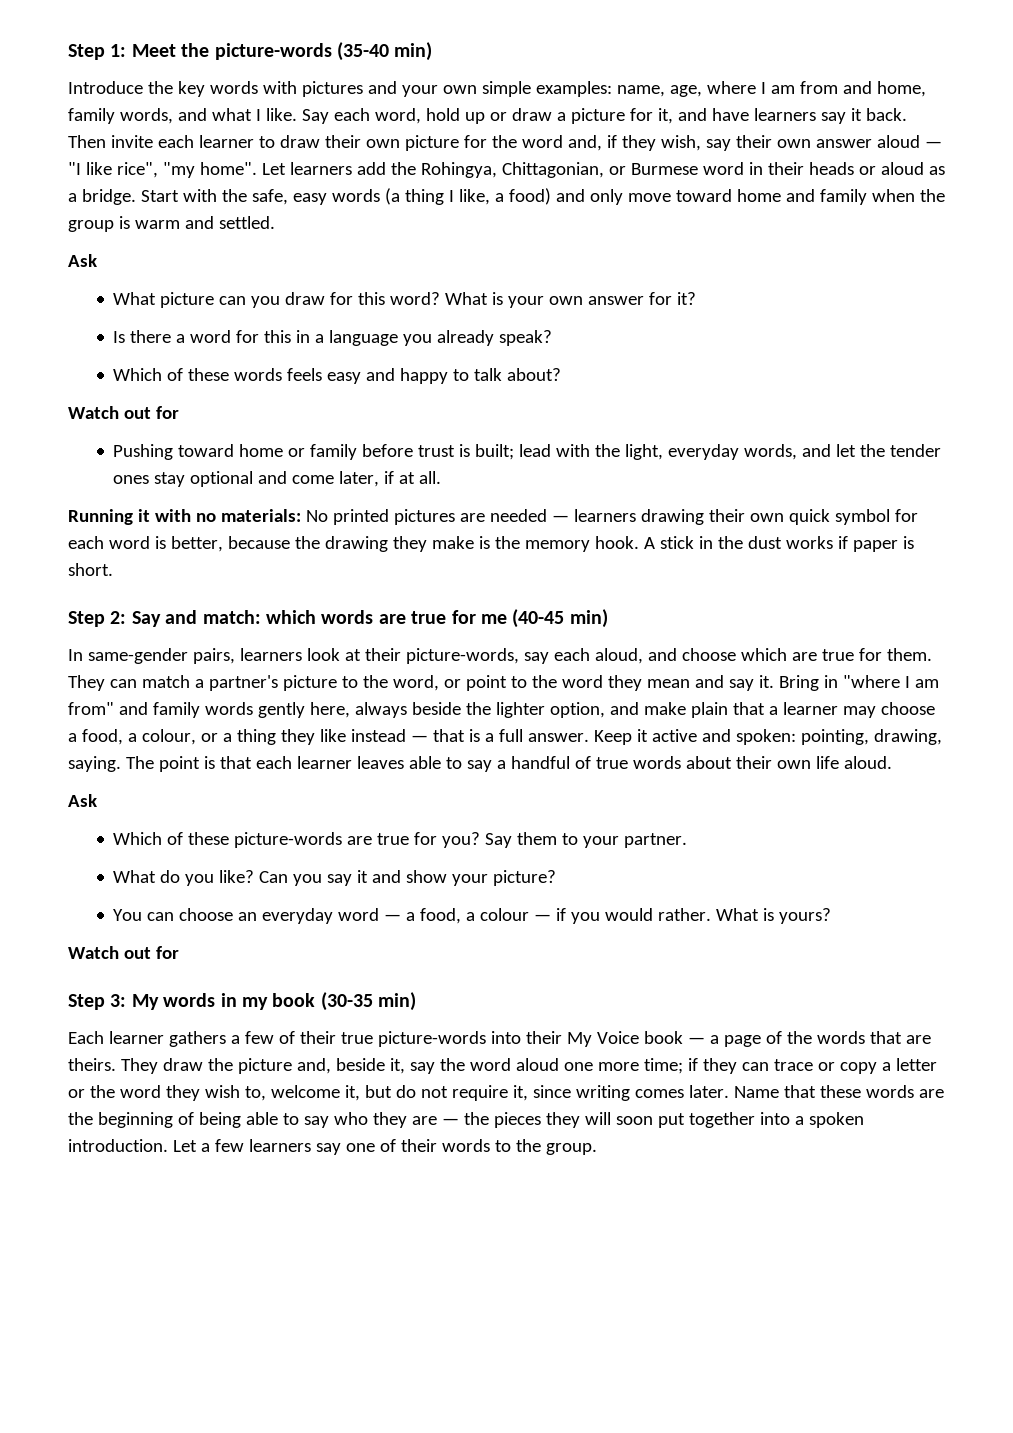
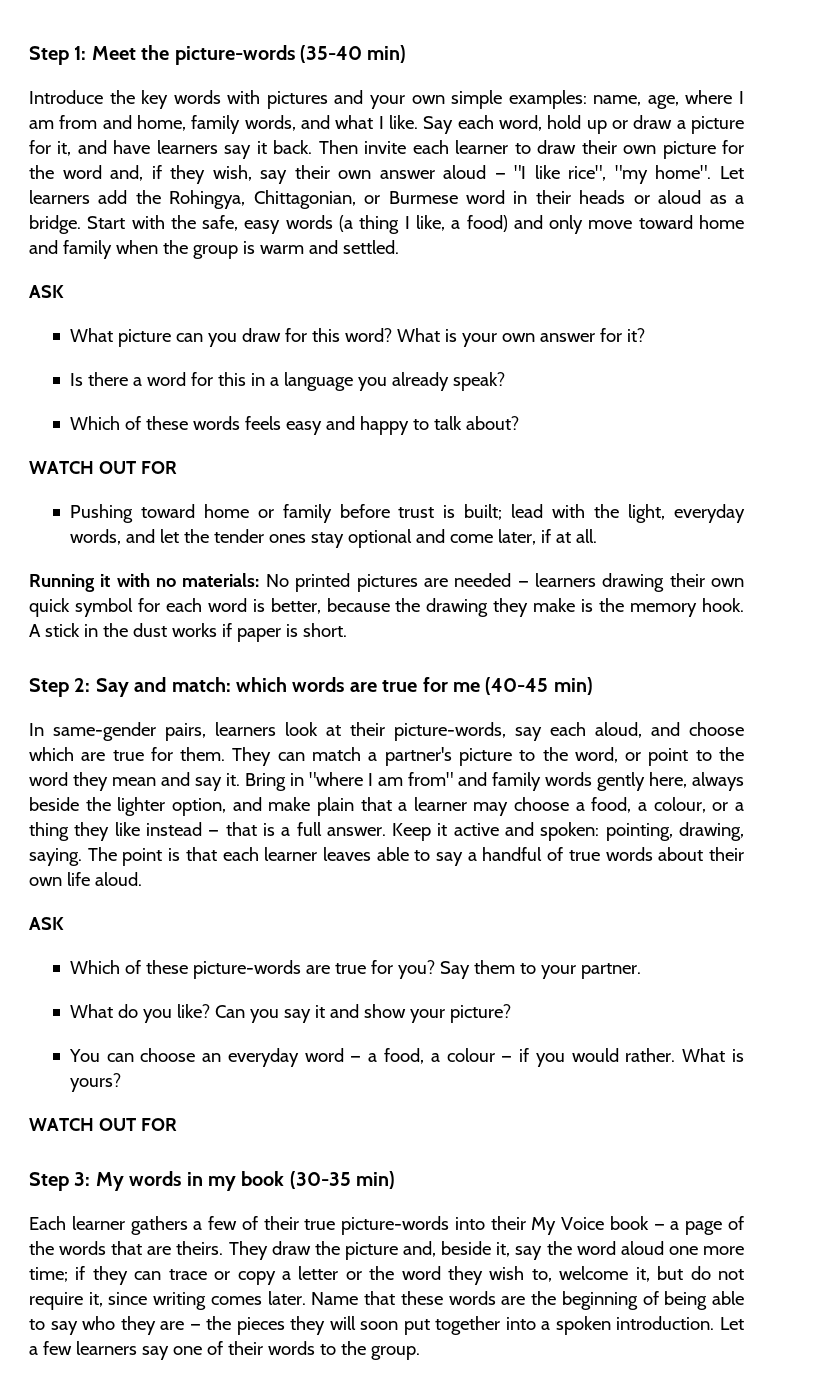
  Start with the safe, easy words (a thing I like, a food) and only move toward home and family when the group is warm and settled.
- Ask
+ ASK
  Which of these words feels easy and happy to talk about?
- Watch out for
+ WATCH OUT FOR
  The point is that each learner leaves able to say a handful of true words about their own life aloud.
- Ask
+ ASK
  What is yours?
- Watch out for
+ WATCH OUT FOR

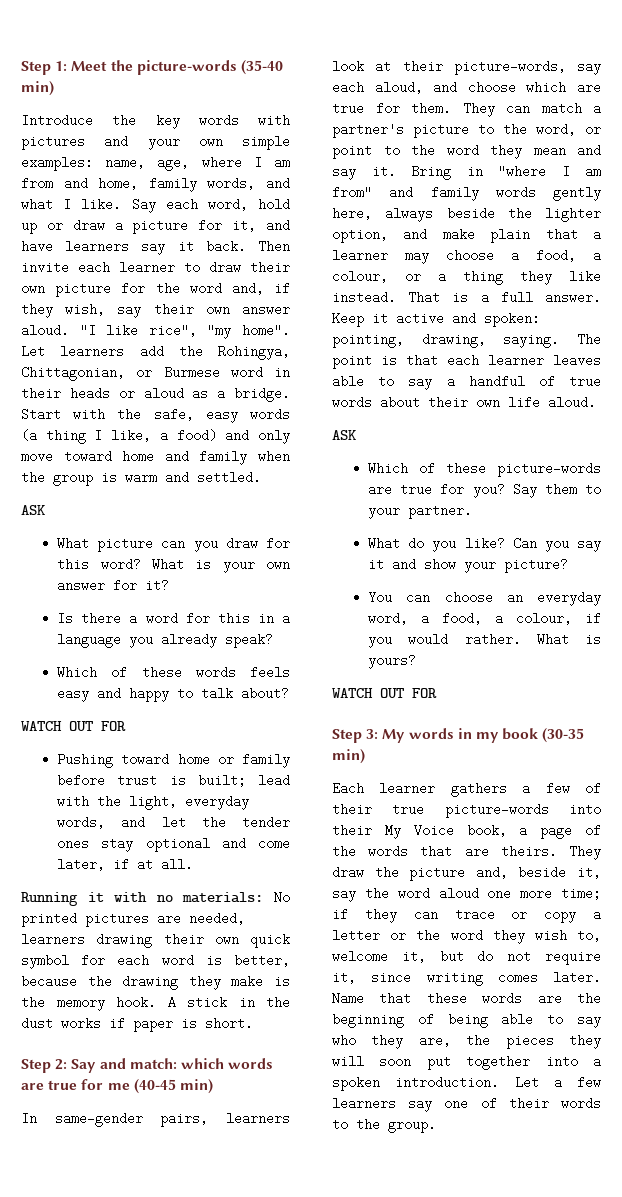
- Then invite each learner to draw their own picture for the word and, if they wish, say their own answer aloud — "I like rice", "my home".
+ Then invite each learner to draw their own picture for the word and, if they wish, say their own answer aloud. "I like rice", "my home".
- Running it with no materials: No printed pictures are needed — learners drawing their own quick symbol for each word is better, because the drawing they make is the memory hook.
+ Running it with no materials: No printed pictures are needed, learners drawing their own quick symbol for each word is better, because the drawing they make is the memory hook.
- Bring in "where I am from" and family words gently here, always beside the lighter option, and make plain that a learner may choose a food, a colour, or a thing they like instead — that is a full answer.
+ Bring in "where I am from" and family words gently here, always beside the lighter option, and make plain that a learner may choose a food, a colour, or a thing they like instead. That is a full answer.
- You can choose an everyday word — a food, a colour — if you would rather.
+ You can choose an everyday word, a food, a colour, if you would rather.
- Each learner gathers a few of their true picture-words into their My Voice book — a page of the words that are theirs.
+ Each learner gathers a few of their true picture-words into their My Voice book, a page of the words that are theirs.
- Name that these words are the beginning of being able to say who they are — the pieces they will soon put together into a spoken introduction.
+ Name that these words are the beginning of being able to say who they are, the pieces they will soon put together into a spoken introduction.

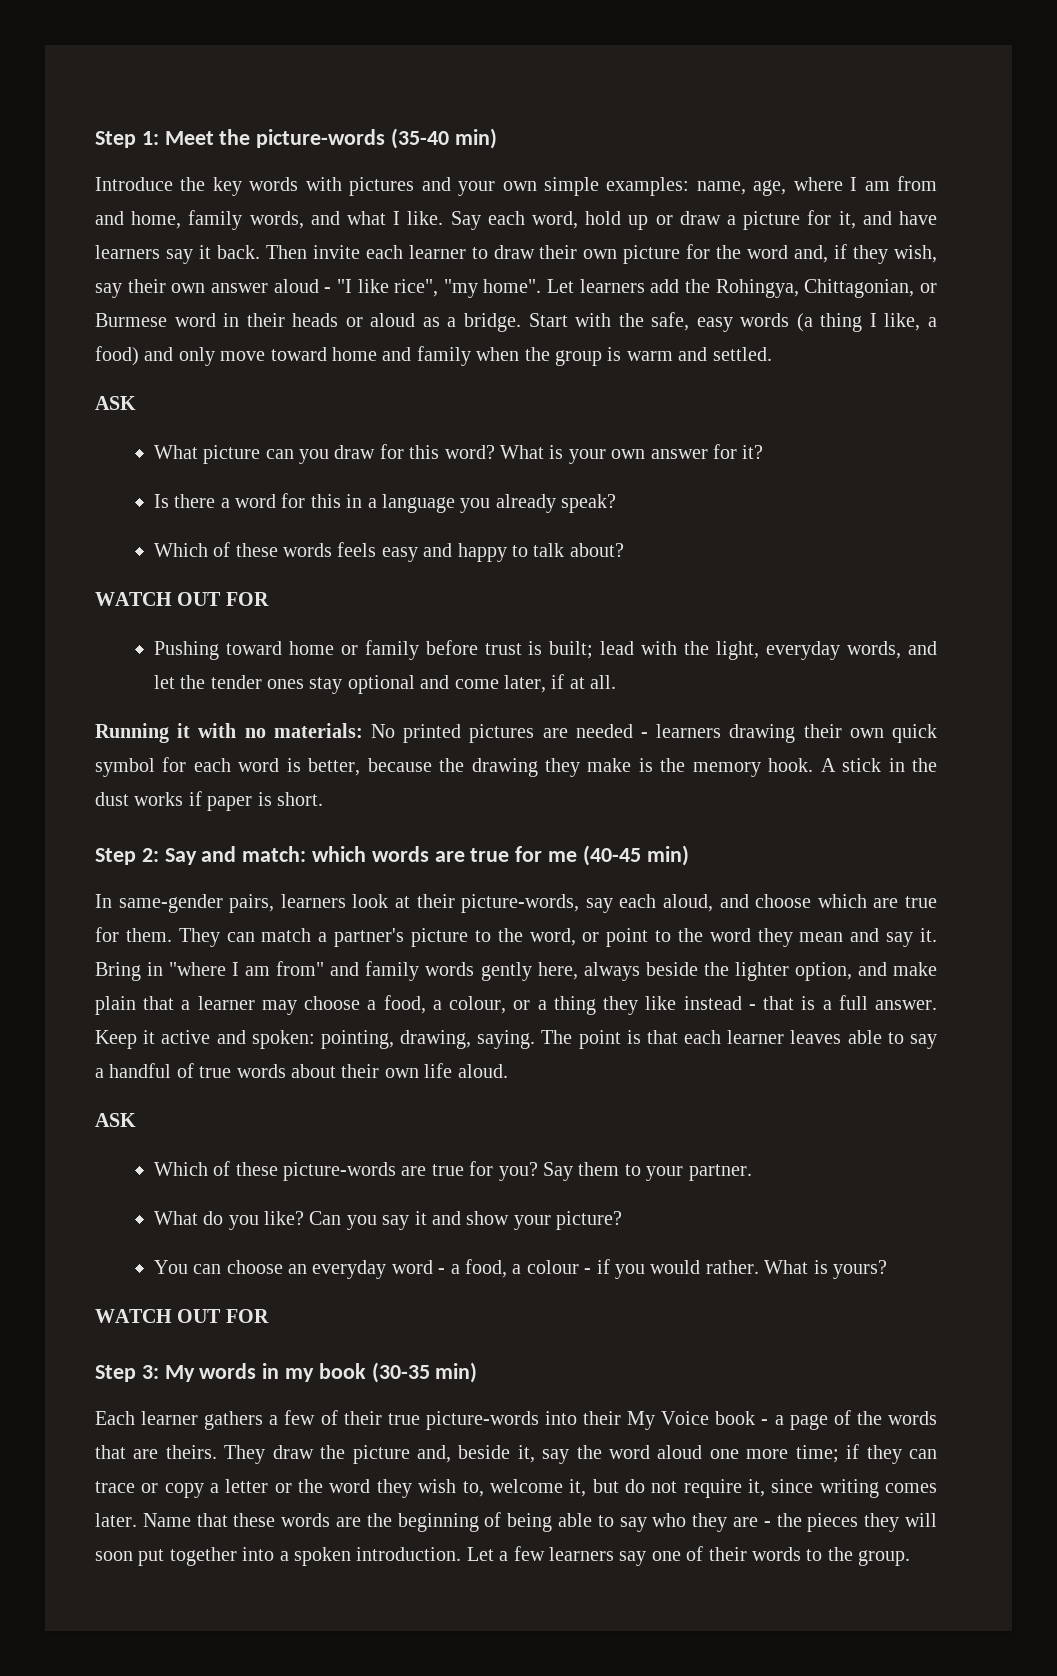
- Then invite each learner to draw their own picture for the word and, if they wish, say their own answer aloud. "I like rice", "my home".
+ Then invite each learner to draw their own picture for the word and, if they wish, say their own answer aloud - "I like rice", "my home".
- Running it with no materials: No printed pictures are needed, learners drawing their own quick symbol for each word is better, because the drawing they make is the memory hook.
+ Running it with no materials: No printed pictures are needed - learners drawing their own quick symbol for each word is better, because the drawing they make is the memory hook.
- Bring in "where I am from" and family words gently here, always beside the lighter option, and make plain that a learner may choose a food, a colour, or a thing they like instead. That is a full answer.
+ Bring in "where I am from" and family words gently here, always beside the lighter option, and make plain that a learner may choose a food, a colour, or a thing they like instead - that is a full answer.
- You can choose an everyday word, a food, a colour, if you would rather.
+ You can choose an everyday word - a food, a colour - if you would rather.
- Each learner gathers a few of their true picture-words into their My Voice book, a page of the words that are theirs.
+ Each learner gathers a few of their true picture-words into their My Voice book - a page of the words that are theirs.
- Name that these words are the beginning of being able to say who they are, the pieces they will soon put together into a spoken introduction.
+ Name that these words are the beginning of being able to say who they are - the pieces they will soon put together into a spoken introduction.

